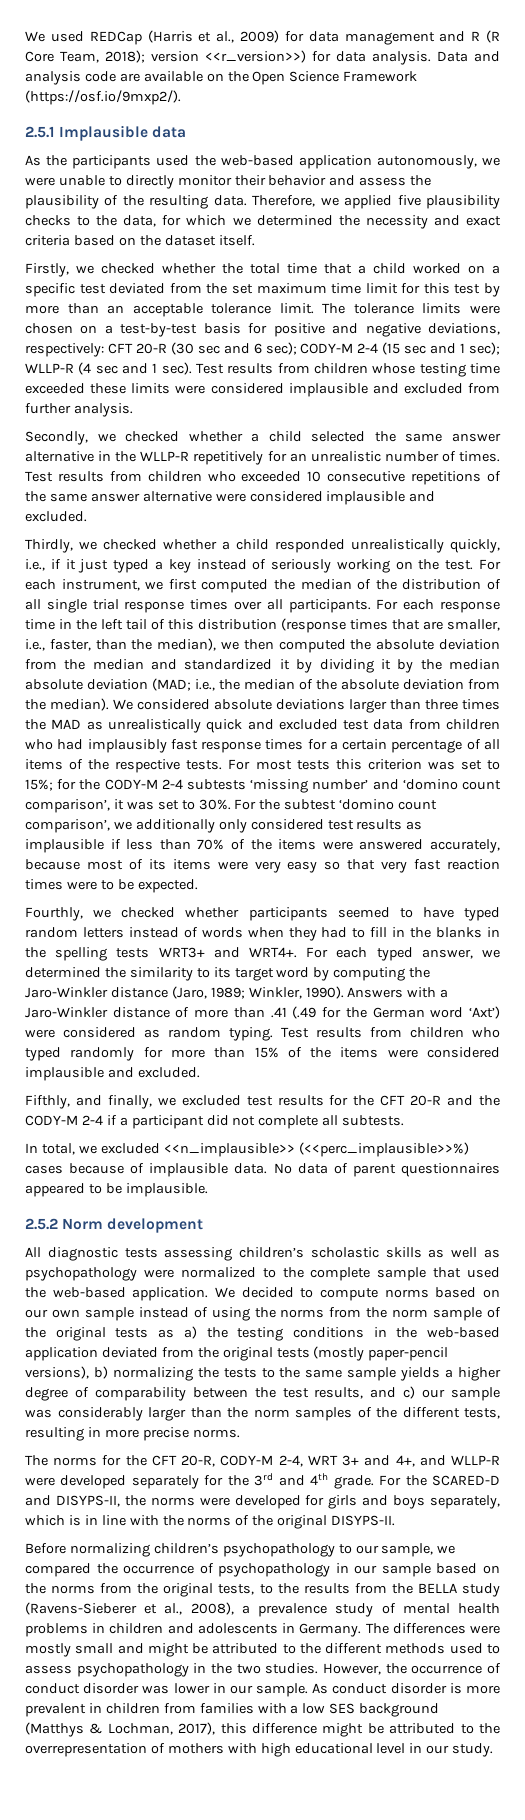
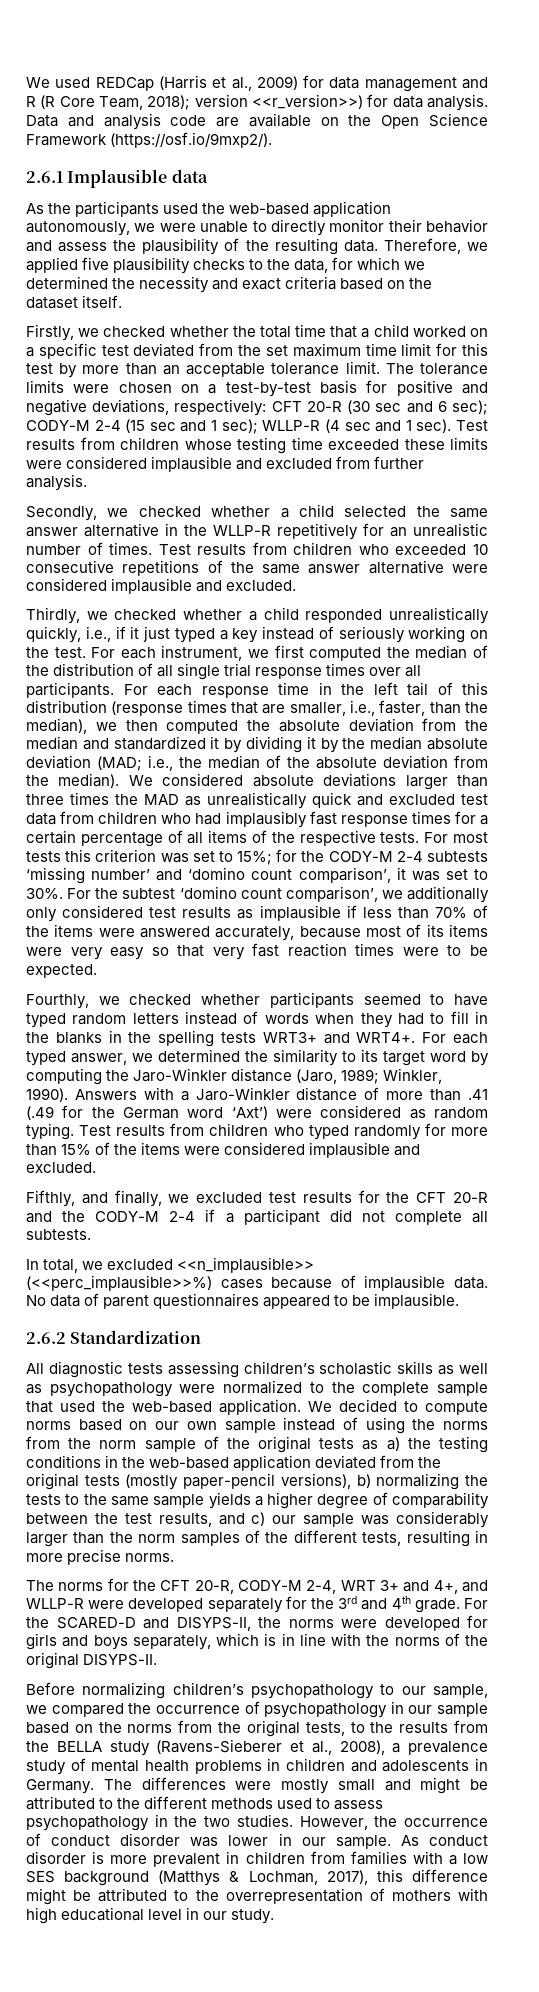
- 2.5.1 Implausible data
+ 2.6.1 Implausible data
- 2.5.2 Norm development
+ 2.6.2 Standardization

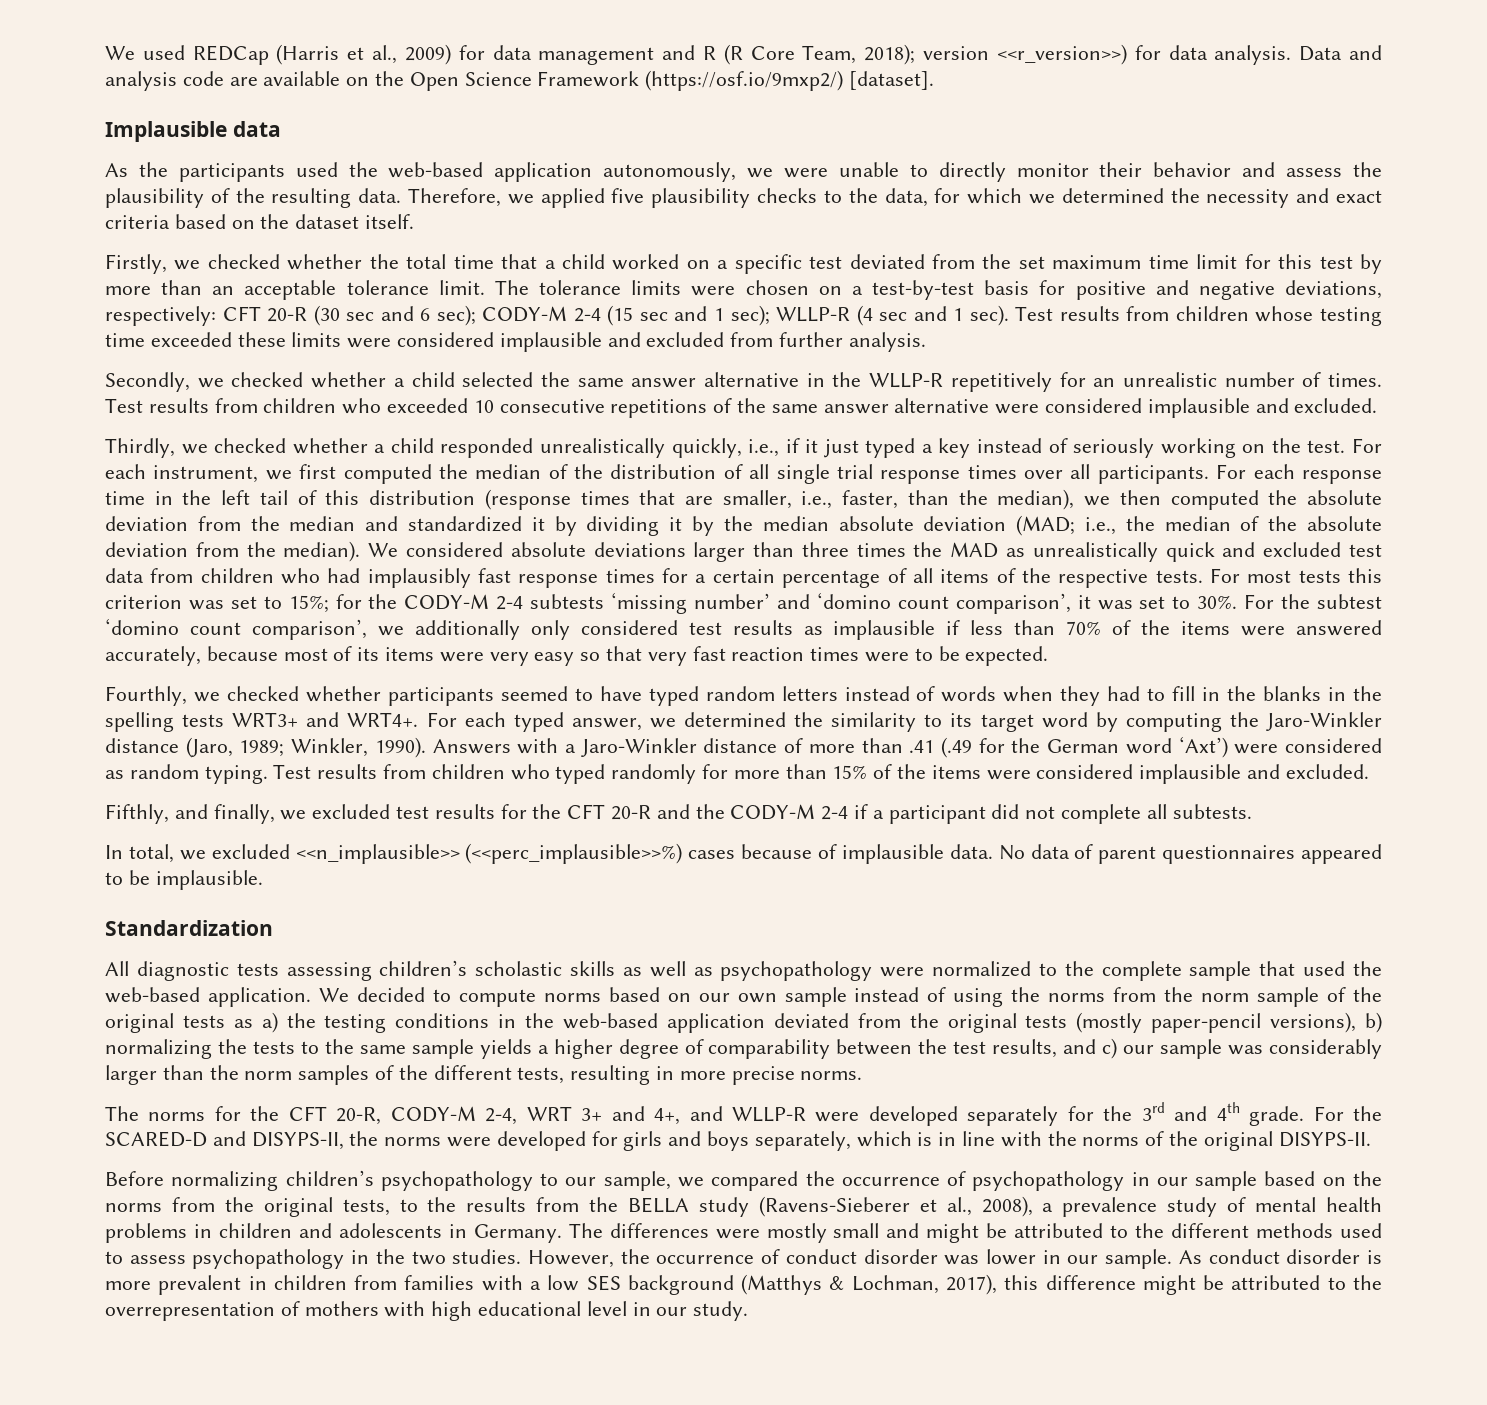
- Data and analysis code are available on the Open Science Framework (https://osf.io/9mxp2/).
- 2.6.1 Implausible data
+ Data and analysis code are available on the Open Science Framework (https://osf.io/9mxp2/) [dataset].
+ Implausible data
- 2.6.2 Standardization
+ Standardization

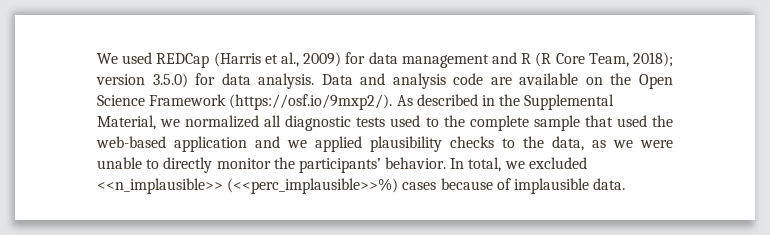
- We used REDCap (Harris et al., 2009) for data management and R (R Core Team, 2018); version <<r_version>>) for data analysis.
+ We used REDCap (Harris et al., 2009) for data management and R (R Core Team, 2018); version 3.5.0) for data analysis.
- Data and analysis code are available on the Open Science Framework (https://osf.io/9mxp2/) [dataset].
- Implausible data
- As the participants used the web-based application autonomously, we were unable to directly monitor their behavior and assess the plausibility of the resulting data. Therefore, we applied five plausibility checks to the data, for which we determined the necessity and exact criteria based on the dataset itself.
- Firstly, we checked whether the total time that a child worked on a specific test deviated from the set maximum time limit for this test by more than an acceptable tolerance limit. The tolerance limits were chosen on a test-by-test basis for positive and negative deviations, respectively: CFT 20-R (30 sec and 6 sec); CODY-M 2-4 (15 sec and 1 sec); WLLP-R (4 sec and 1 sec). Test results from children whose testing time exceeded these limits were considered implausible and excluded from further analysis.
- Secondly, we checked whether a child selected the same answer alternative in the WLLP-R repetitively for an unrealistic number of times. Test results from children who exceeded 10 consecutive repetitions of the same answer alternative were considered implausible and excluded.
- Thirdly, we checked whether a child responded unrealistically quickly, i.e., if it just typed a key instead of seriously working on the test. For each instrument, we first computed the median of the distribution of all single trial response times over all participants. For each response time in the left tail of this distribution (response times that are smaller, i.e., faster, than the median), we then computed the absolute deviation from the median and standardized it by dividing it by the median absolute deviation (MAD; i.e., the median of the absolute deviation from the median). We considered absolute deviations larger than three times the MAD as unrealistically quick and excluded test data from children who had implausibly fast response times for a certain percentage of all items of the respective tests. For most tests this criterion was set to 15%; for the CODY-M 2-4 subtests ‘missing number’ and ‘domino count comparison’, it was set to 30%. For the subtest ‘domino count comparison’, we additionally only considered test results as implausible if less than 70% of the items were answered accurately, because most of its items were very easy so that very fast reaction times were to be expected.
- Fourthly, we checked whether participants seemed to have typed random letters instead of words when they had to fill in the blanks in the spelling tests WRT3+ and WRT4+. For each typed answer, we determined the similarity to its target word by computing the Jaro-Winkler distance (Jaro, 1989; Winkler, 1990). Answers with a Jaro-Winkler distance of more than .41 (.49 for the German word ‘Axt’) were considered as random typing. Test results from children who typed randomly for more than 15% of the items were considered implausible and excluded.
- Fifthly, and finally, we excluded test results for the CFT 20-R and the CODY-M 2-4 if a participant did not complete all subtests.
- In total, we excluded <<n_implausible>> (<<perc_implausible>>%) cases because of implausible data. No data of parent questionnaires appeared to be implausible.
- Standardization
- All diagnostic tests assessing children’s scholastic skills as well as psychopathology were normalized to the complete sample that used the web-based application. We decided to compute norms based on our own sample instead of using the norms from the norm sample of the original tests as a) the testing conditions in the web-based application deviated from the original tests (mostly paper-pencil versions), b) normalizing the tests to the same sample yields a higher degree of comparability between the test results, and c) our sample was considerably larger than the norm samples of the different tests, resulting in more precise norms.
- The norms for the CFT 20-R, CODY-M 2-4, WRT 3+ and 4+, and WLLP-R were developed separately for the 3rd and 4th grade. For the SCARED-D and DISYPS-II, the norms were developed for girls and boys separately, which is in line with the norms of the original DISYPS-II.
- Before normalizing children’s psychopathology to our sample, we compared the occurrence of psychopathology in our sample based on the norms from the original tests, to the results from the BELLA study (Ravens-Sieberer et al., 2008), a prevalence study of mental health problems in children and adolescents in Germany. The differences were mostly small and might be attributed to the different methods used to assess psychopathology in the two studies. However, the occurrence of conduct disorder was lower in our sample. As conduct disorder is more prevalent in children from families with a low SES background (Matthys & Lochman, 2017), this difference might be attributed to the overrepresentation of mothers with high educational level in our study.
+ Data and analysis code are available on the Open Science Framework (https://osf.io/9mxp2/). As described in the Supplemental Material, we normalized all diagnostic tests used to the complete sample that used the web-based application and we applied plausibility checks to the data, as we were unable to directly monitor the participants’ behavior. In total, we excluded <<n_implausible>> (<<perc_implausible>>%) cases because of implausible data.

